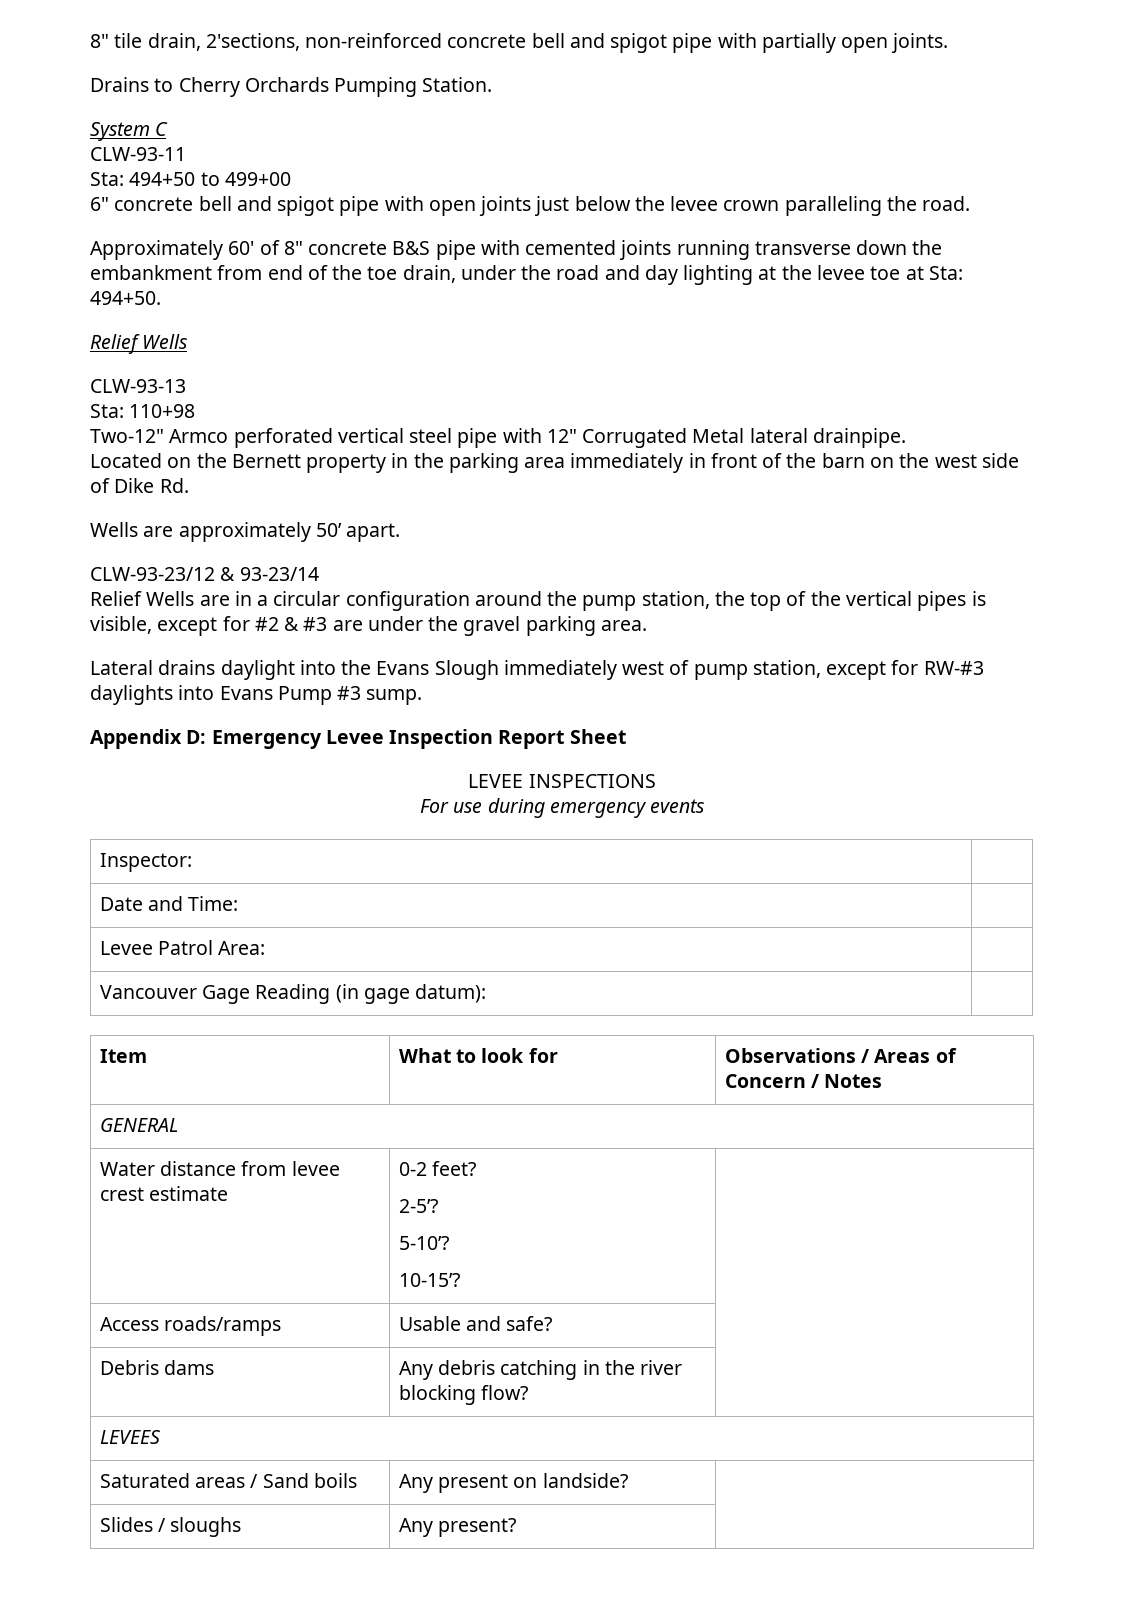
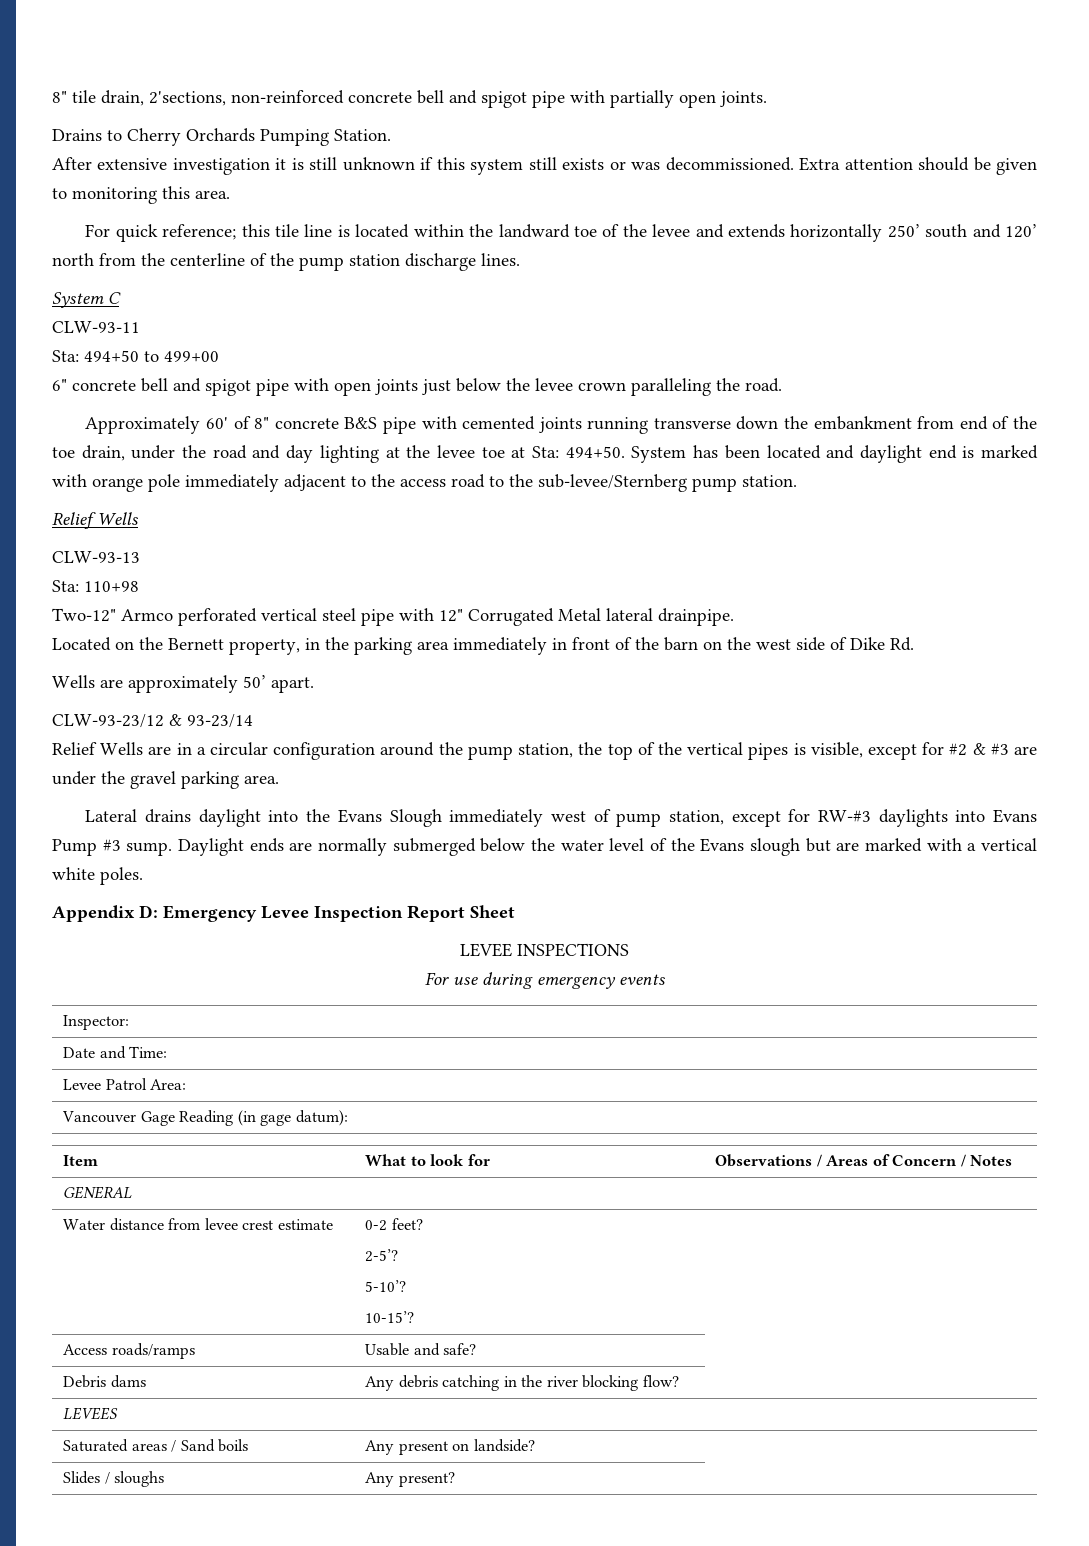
+ After extensive investigation it is still unknown if this system still exists or was decommissioned. Extra attention should be given to monitoring this area.
+ For quick reference; this tile line is located within the landward toe of the levee and extends horizontally 250’ south and 120’ north from the centerline of the pump station discharge lines.
+ System has been located and daylight end is marked with orange pole immediately adjacent to the access road to the sub-levee/Sternberg pump station.
- Located on the Bernett property in the parking area immediately in front of the barn on the west side of Dike Rd.
+ Located on the Bernett property, in the parking area immediately in front of the barn on the west side of Dike Rd.
+ Daylight ends are normally submerged below the water level of the Evans slough but are marked with a vertical white poles.

